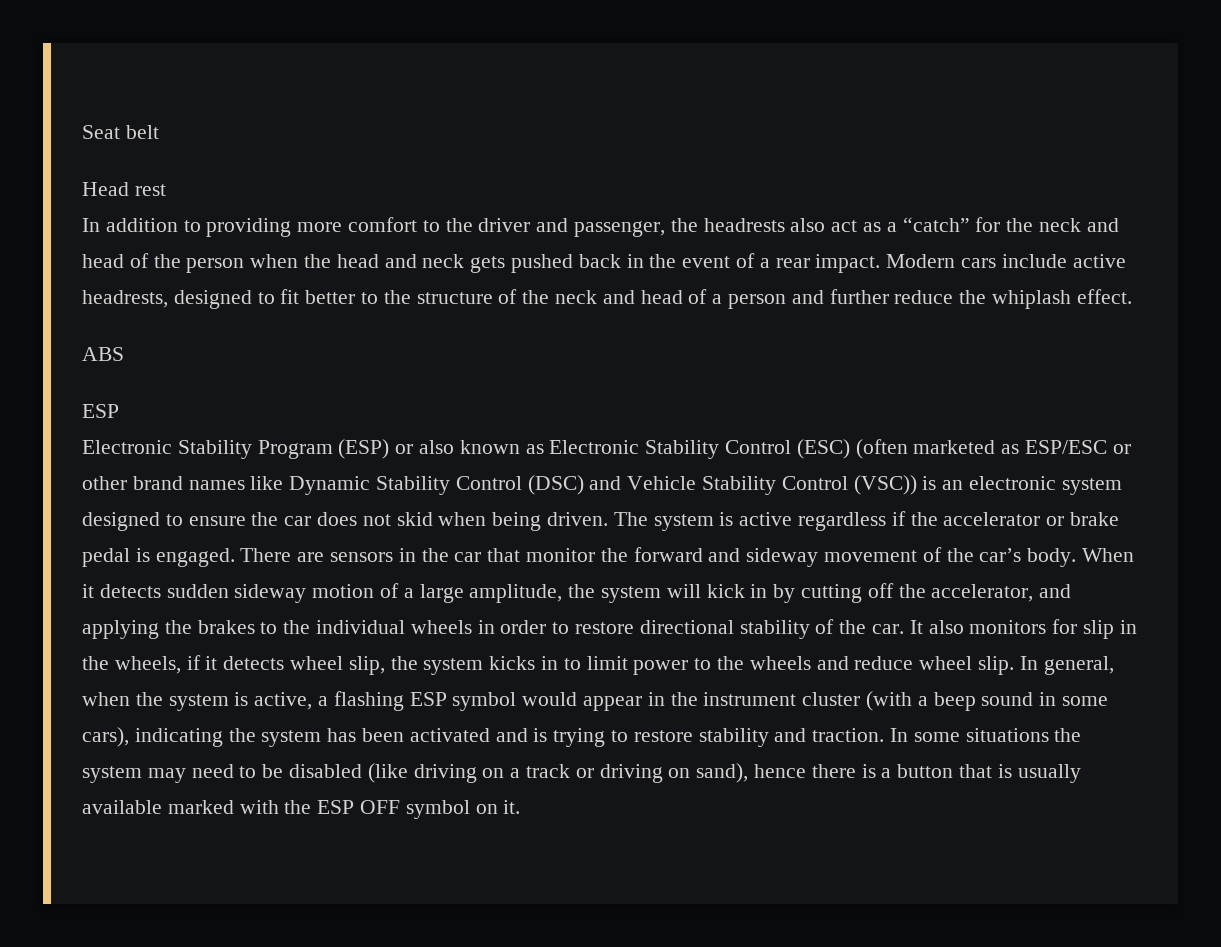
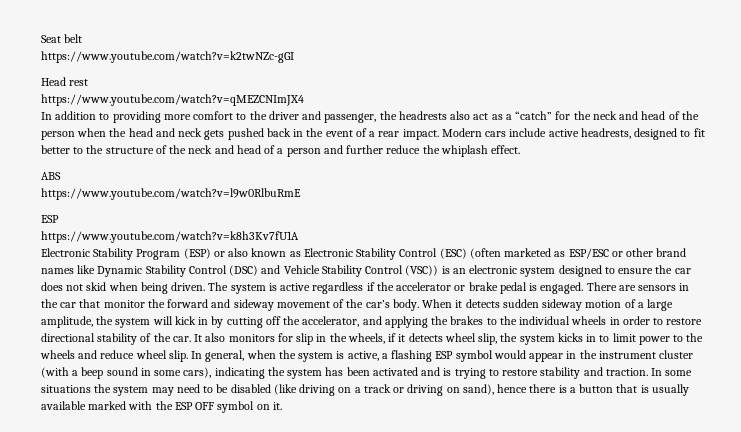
+ https://www.youtube.com/watch?v=k2twNZc-gGI
+ https://www.youtube.com/watch?v=qMEZCNImJX4
  ABS
+ https://www.youtube.com/watch?v=l9w0RlbuRmE
  ESP
+ https://www.youtube.com/watch?v=k8h3Kv7fU1A

